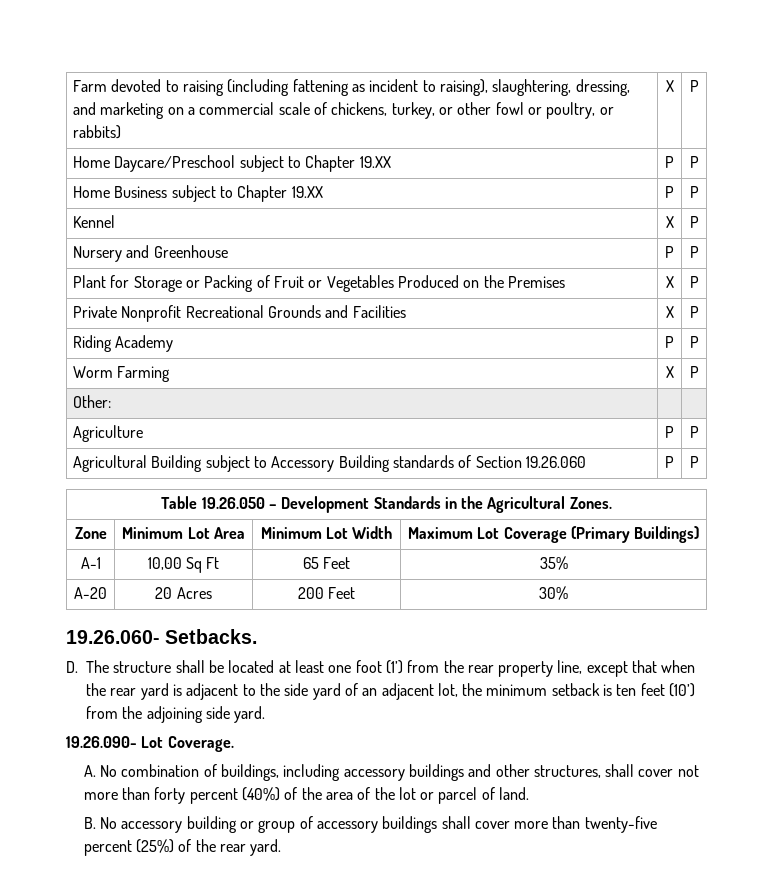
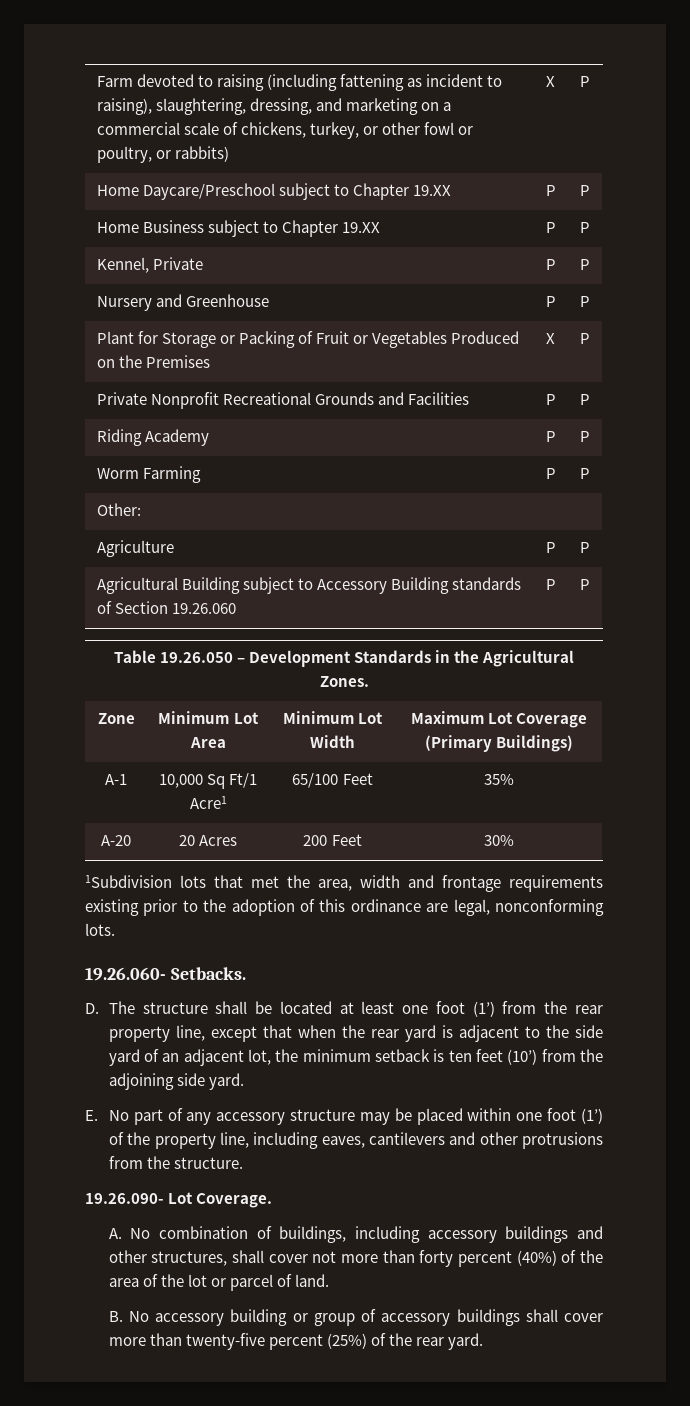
- Kennel | X | P
+ Kennel, Private | P | P
- Private Nonprofit Recreational Grounds and Facilities | X | P
+ Private Nonprofit Recreational Grounds and Facilities | P | P
- Worm Farming | X | P
+ Worm Farming | P | P
- A-1 | 10,00 Sq Ft | 65 Feet | 35%
+ A-1 | 10,000 Sq Ft/1 Acre1 | 65/100 Feet | 35%
+ 1Subdivision lots that met the area, width and frontage requirements existing prior to the adoption of this ordinance are legal, nonconforming lots.
+ E. No part of any accessory structure may be placed within one foot (1’) of the property line, including eaves, cantilevers and other protrusions from the structure.

